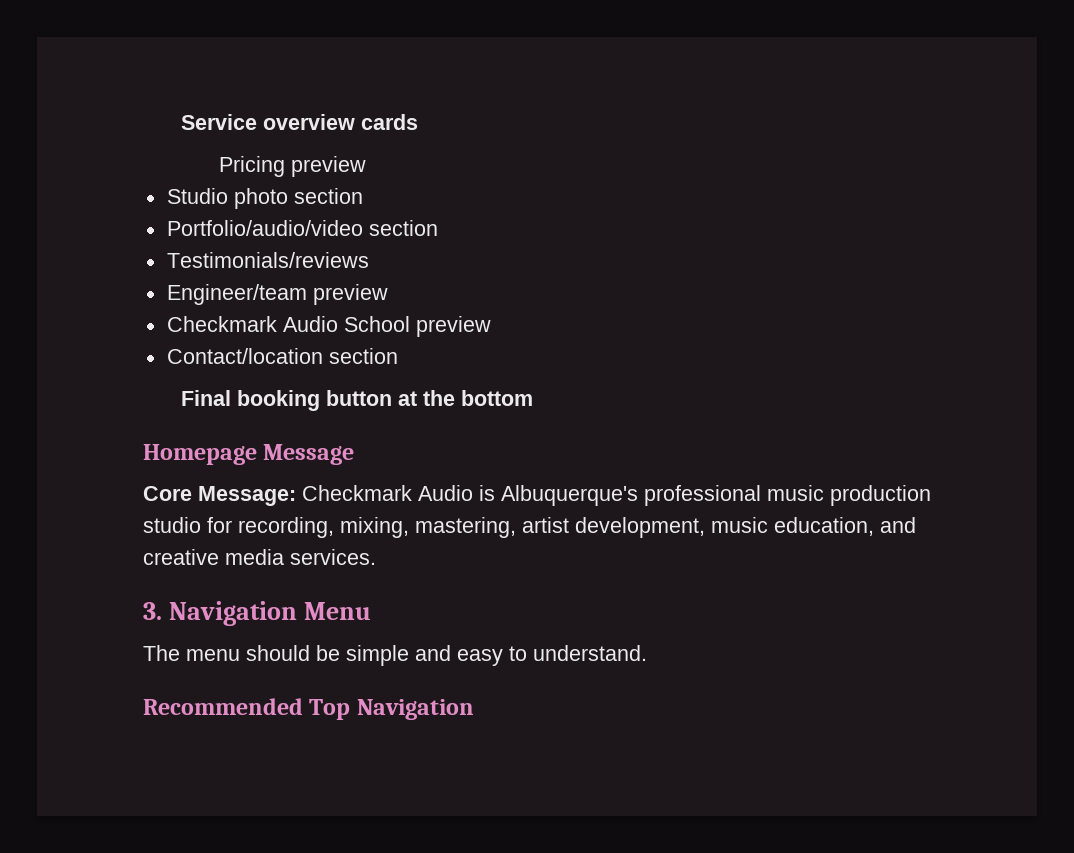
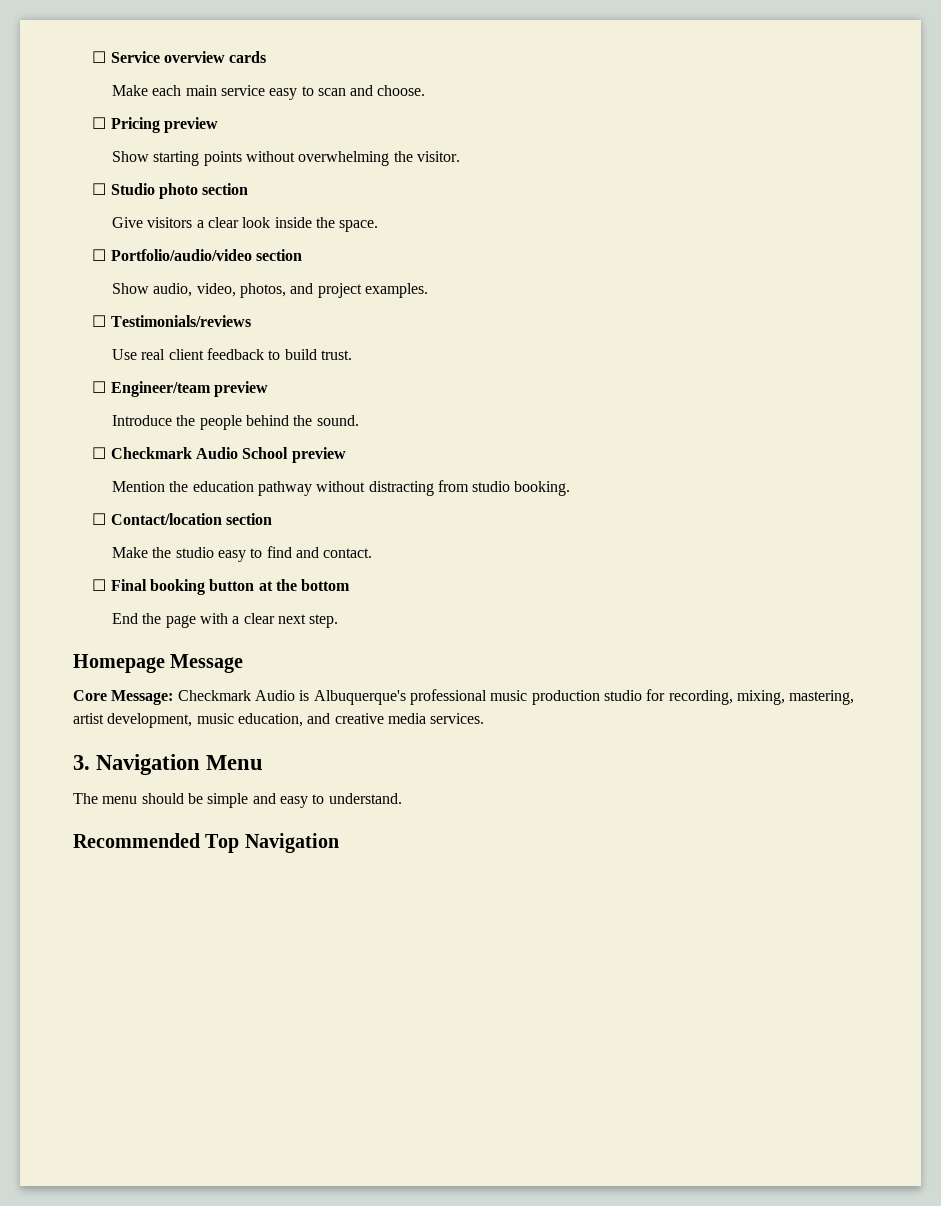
- Service overview cards
+ ☐ Service overview cards
- Pricing preview
- Studio photo section
- Portfolio/audio/video section
- Testimonials/reviews
- Engineer/team preview
- Checkmark Audio School preview
- Contact/location section
- Final booking button at the bottom
+ Make each main service easy to scan and choose.
+ ☐ Pricing preview
+ Show starting points without overwhelming the visitor.
+ ☐ Studio photo section
+ Give visitors a clear look inside the space.
+ ☐ Portfolio/audio/video section
+ Show audio, video, photos, and project examples.
+ ☐ Testimonials/reviews
+ Use real client feedback to build trust.
+ ☐ Engineer/team preview
+ Introduce the people behind the sound.
+ ☐ Checkmark Audio School preview
+ Mention the education pathway without distracting from studio booking.
+ ☐ Contact/location section
+ Make the studio easy to find and contact.
+ ☐ Final booking button at the bottom
+ End the page with a clear next step.

